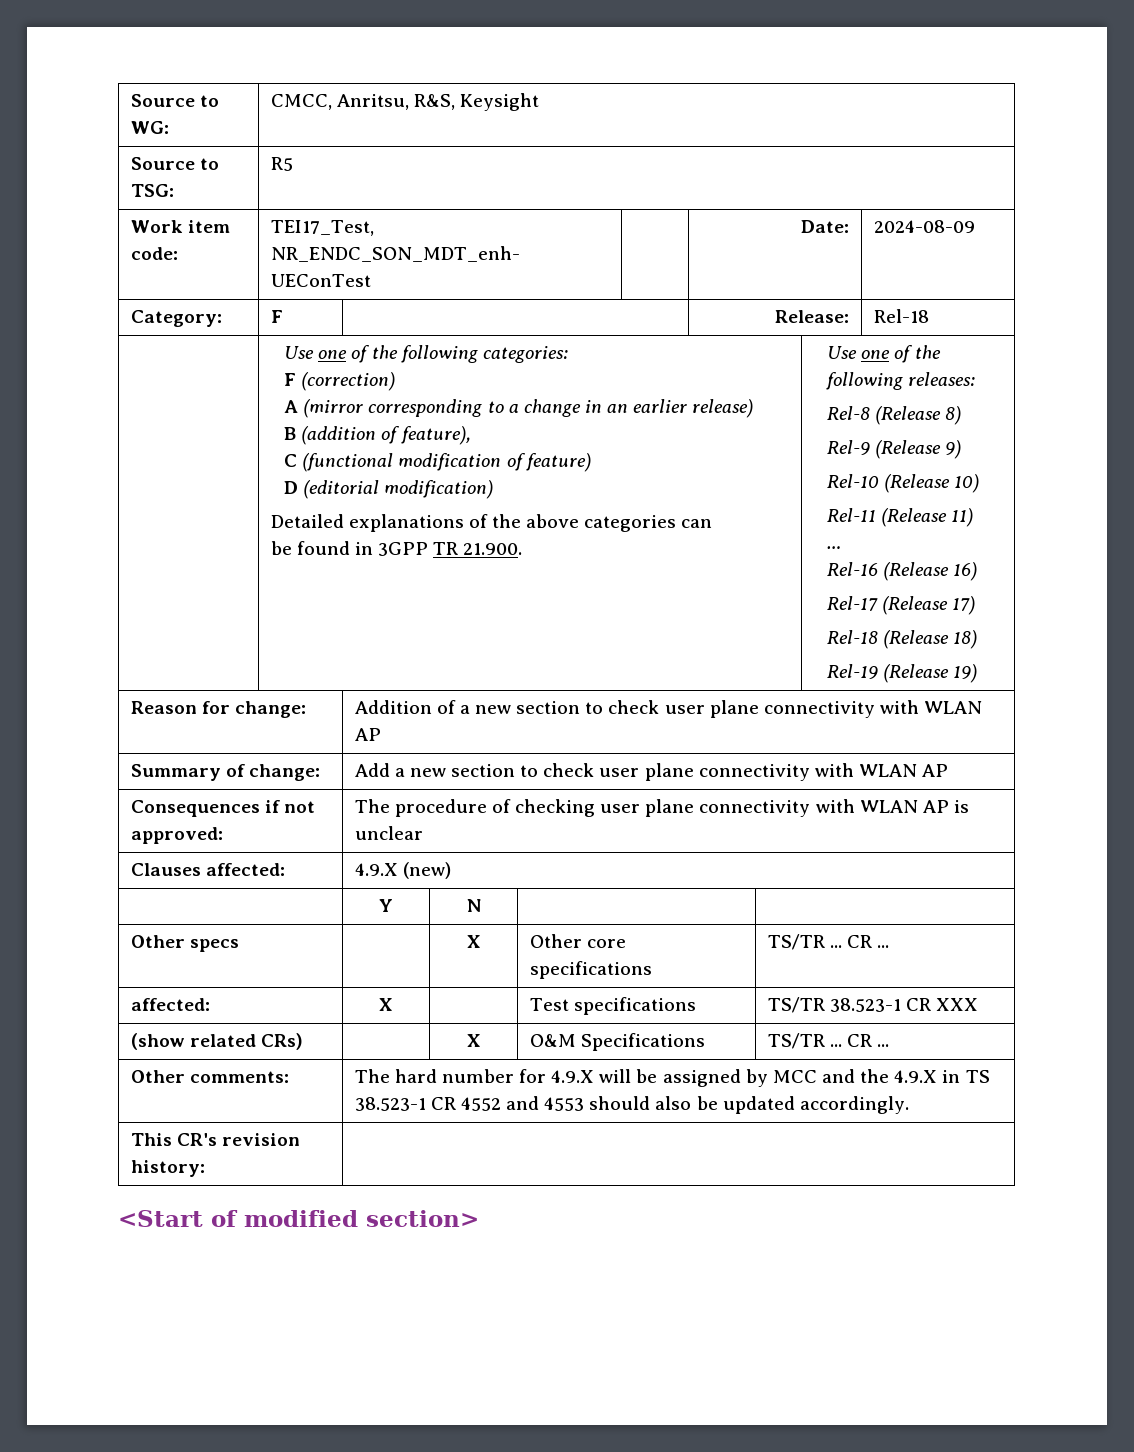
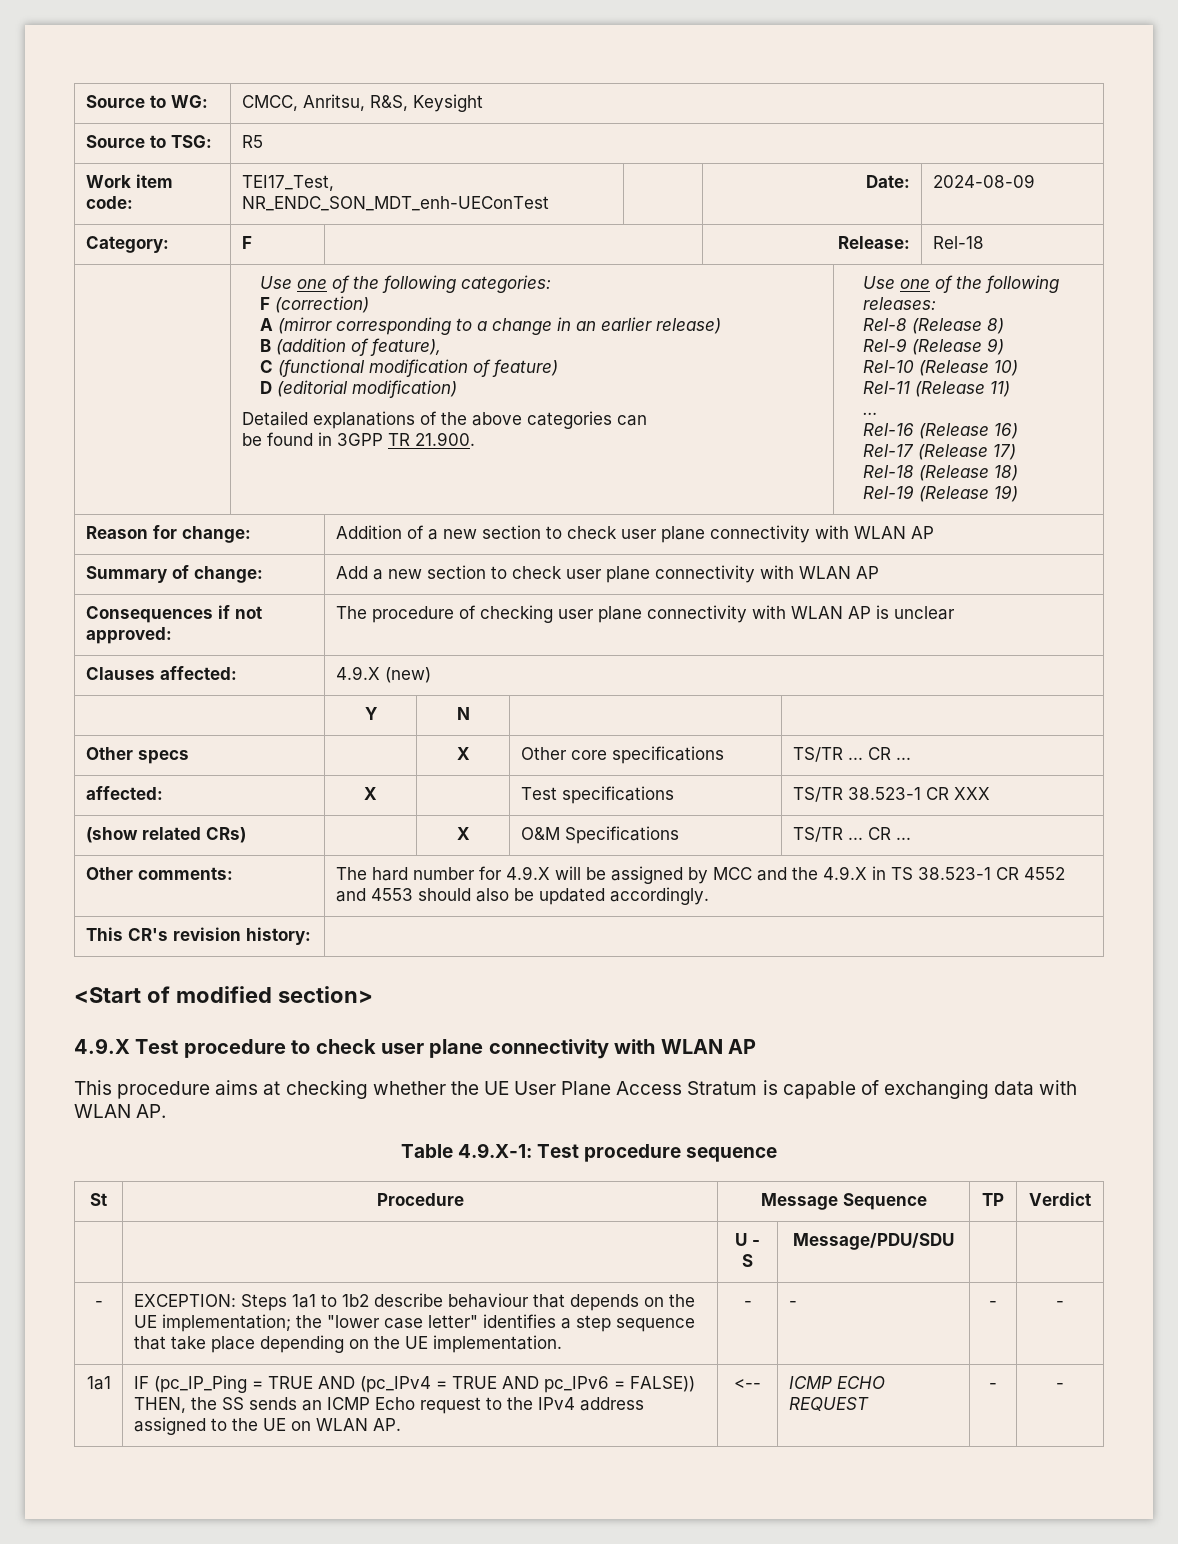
+ 4.9.X Test procedure to check user plane connectivity with WLAN AP
+ This procedure aims at checking whether the UE User Plane Access Stratum is capable of exchanging data with WLAN AP.
+ Table 4.9.X-1: Test procedure sequence
+ St | Procedure | Message Sequence | TP | Verdict
+ | | U - S | Message/PDU/SDU | |
+ - | EXCEPTION: Steps 1a1 to 1b2 describe behaviour that depends on the UE implementation; the "lower case letter" identifies a step sequence that take place depending on the UE implementation. | - | - | - | -
+ 1a1 | IF (pc_IP_Ping = TRUE AND (pc_IPv4 = TRUE AND pc_IPv6 = FALSE)) THEN, the SS sends an ICMP Echo request to the IPv4 address assigned to the UE on WLAN AP. | <-- | ICMP ECHO REQUEST | - | -

